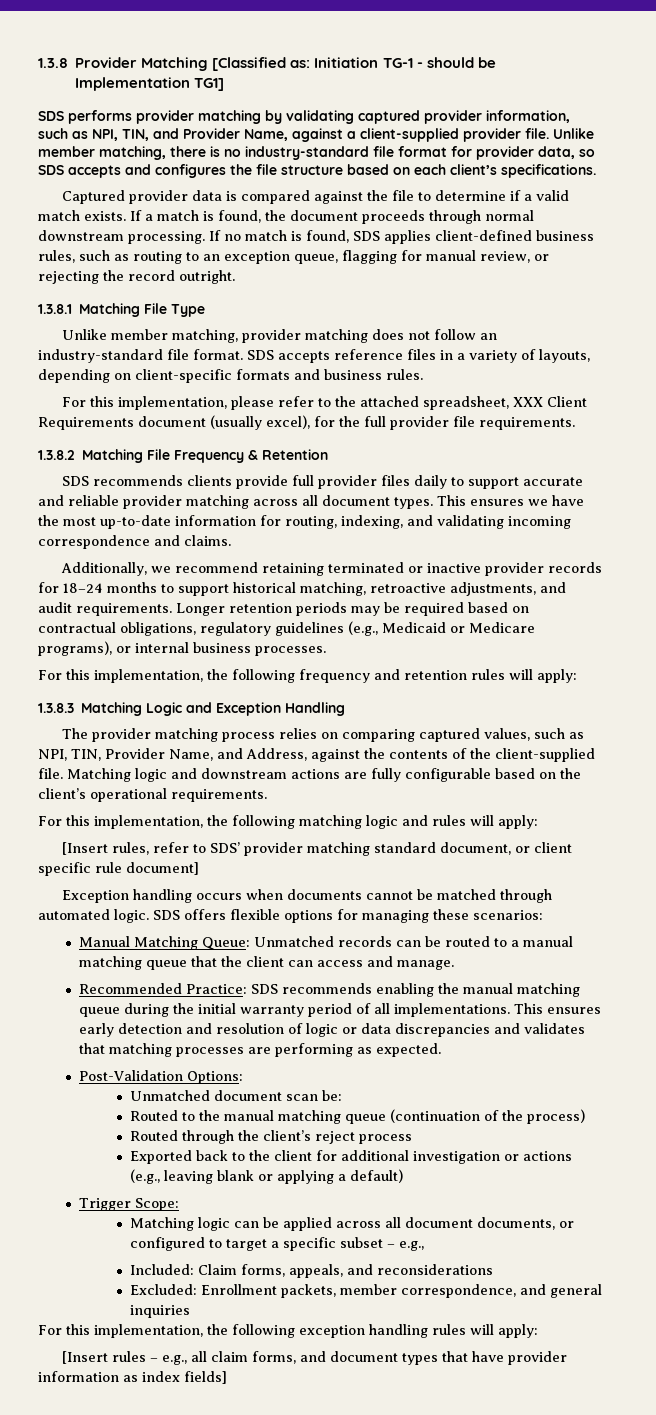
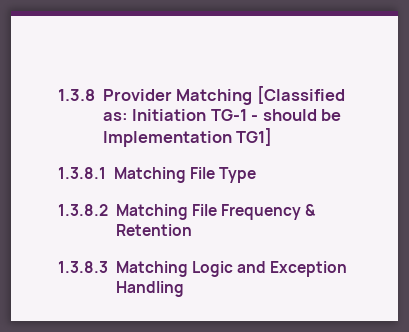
- SDS performs provider matching by validating captured provider information, such as NPI, TIN, and Provider Name, against a client-supplied provider file. Unlike member matching, there is no industry-standard file format for provider data, so SDS accepts and configures the file structure based on each client’s specifications.
- Captured provider data is compared against the file to determine if a valid match exists. If a match is found, the document proceeds through normal downstream processing. If no match is found, SDS applies client-defined business rules, such as routing to an exception queue, flagging for manual review, or rejecting the record outright.
  1.3.8.1 Matching File Type
- Unlike member matching, provider matching does not follow an industry-standard file format. SDS accepts reference files in a variety of layouts, depending on client-specific formats and business rules.
- For this implementation, please refer to the attached spreadsheet, XXX Client Requirements document (usually excel), for the full provider file requirements.
- SDS recommends clients provide full provider files daily to support accurate and reliable provider matching across all document types. This ensures we have the most up-to-date information for routing, indexing, and validating incoming correspondence and claims.
- Additionally, we recommend retaining terminated or inactive provider records for 18–24 months to support historical matching, retroactive adjustments, and audit requirements. Longer retention periods may be required based on contractual obligations, regulatory guidelines (e.g., Medicaid or Medicare programs), or internal business processes.
- For this implementation, the following frequency and retention rules will apply:
- The provider matching process relies on comparing captured values, such as NPI, TIN, Provider Name, and Address, against the contents of the client-supplied file. Matching logic and downstream actions are fully configurable based on the client’s operational requirements.
- For this implementation, the following matching logic and rules will apply:
- [Insert rules, refer to SDS’ provider matching standard document, or client specific rule document]
- Exception handling occurs when documents cannot be matched through automated logic. SDS offers flexible options for managing these scenarios:
- Manual Matching Queue: Unmatched records can be routed to a manual matching queue that the client can access and manage.
- Recommended Practice: SDS recommends enabling the manual matching queue during the initial warranty period of all implementations. This ensures early detection and resolution of logic or data discrepancies and validates that matching processes are performing as expected.
- Post-Validation Options:
- Unmatched document scan be:
- Routed to the manual matching queue (continuation of the process)
- Routed through the client’s reject process
- Exported back to the client for additional investigation or actions (e.g., leaving blank or applying a default)
- Trigger Scope:
- Matching logic can be applied across all document documents, or configured to target a specific subset – e.g.,
- Included: Claim forms, appeals, and reconsiderations
- Excluded: Enrollment packets, member correspondence, and general inquiries
- For this implementation, the following exception handling rules will apply:
- [Insert rules – e.g., all claim forms, and document types that have provider information as index fields]

